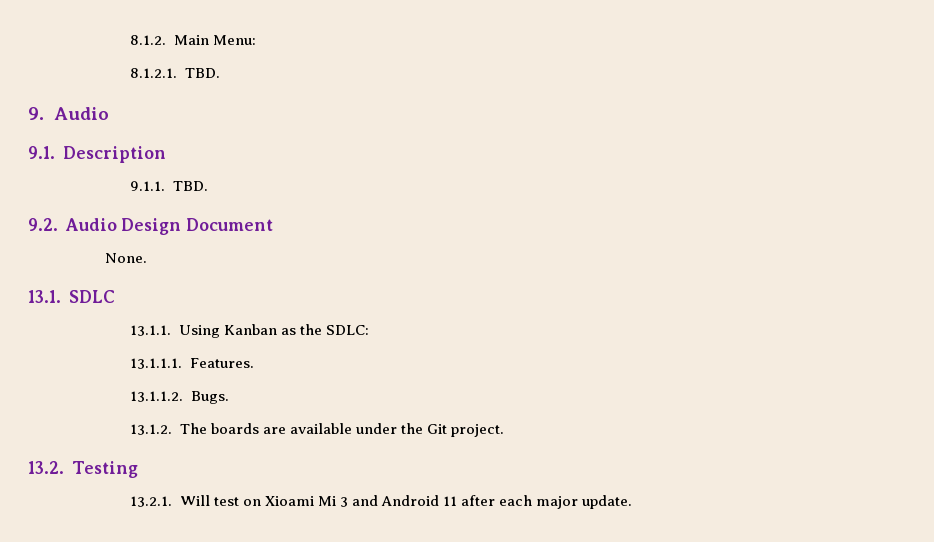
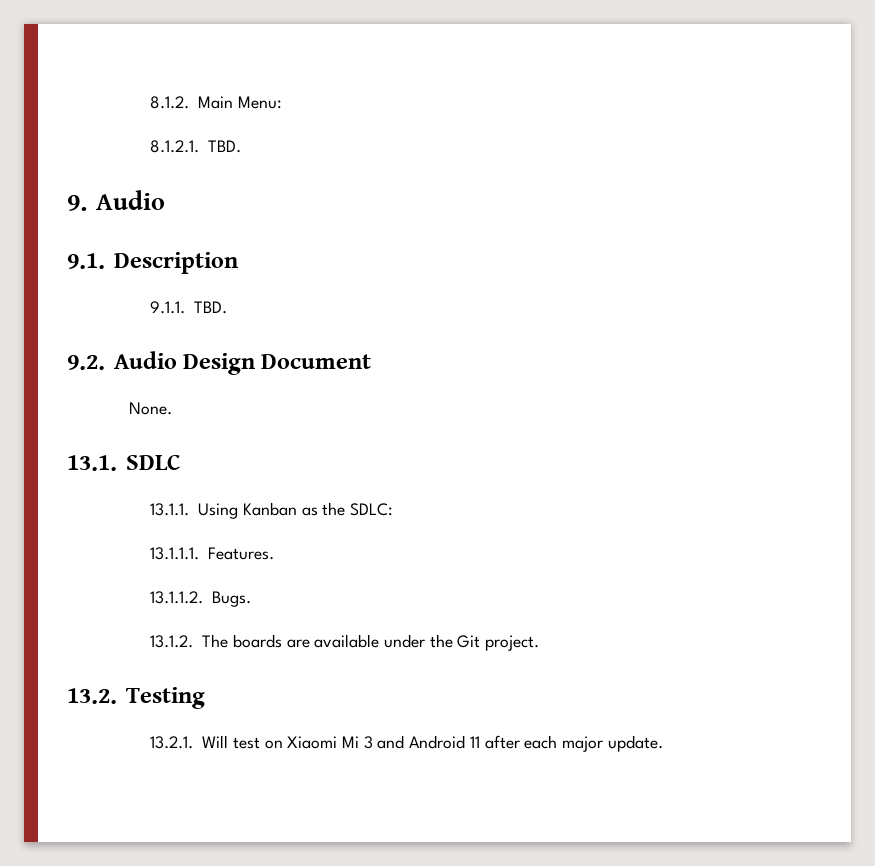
- 13.2.1. Will test on Xioami Mi 3 and Android 11 after each major update.
+ 13.2.1. Will test on Xiaomi Mi 3 and Android 11 after each major update.

